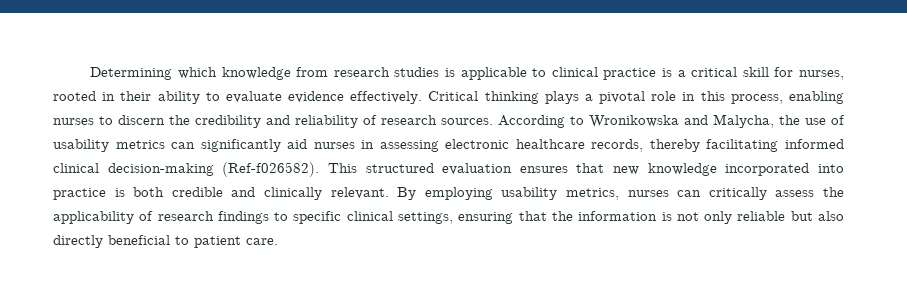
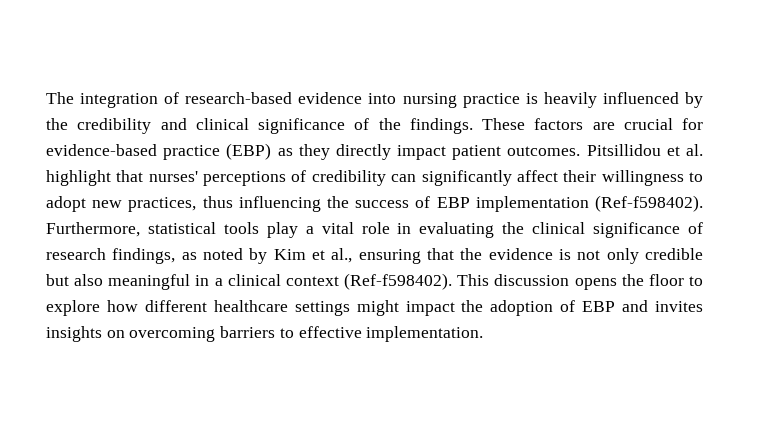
- Determining which knowledge from research studies is applicable to clinical practice is a critical skill for nurses, rooted in their ability to evaluate evidence effectively. Critical thinking plays a pivotal role in this process, enabling nurses to discern the credibility and reliability of research sources. According to Wronikowska and Malycha, the use of usability metrics can significantly aid nurses in assessing electronic healthcare records, thereby facilitating informed clinical decision-making (Ref-f026582). This structured evaluation ensures that new knowledge incorporated into practice is both credible and clinically relevant. By employing usability metrics, nurses can critically assess the applicability of research findings to specific clinical settings, ensuring that the information is not only reliable but also directly beneficial to patient care.
+ The integration of research-based evidence into nursing practice is heavily influenced by the credibility and clinical significance of the findings. These factors are crucial for evidence-based practice (EBP) as they directly impact patient outcomes. Pitsillidou et al. highlight that nurses' perceptions of credibility can significantly affect their willingness to adopt new practices, thus influencing the success of EBP implementation (Ref-f598402). Furthermore, statistical tools play a vital role in evaluating the clinical significance of research findings, as noted by Kim et al., ensuring that the evidence is not only credible but also meaningful in a clinical context (Ref-f598402). This discussion opens the floor to explore how different healthcare settings might impact the adoption of EBP and invites insights on overcoming barriers to effective implementation.

